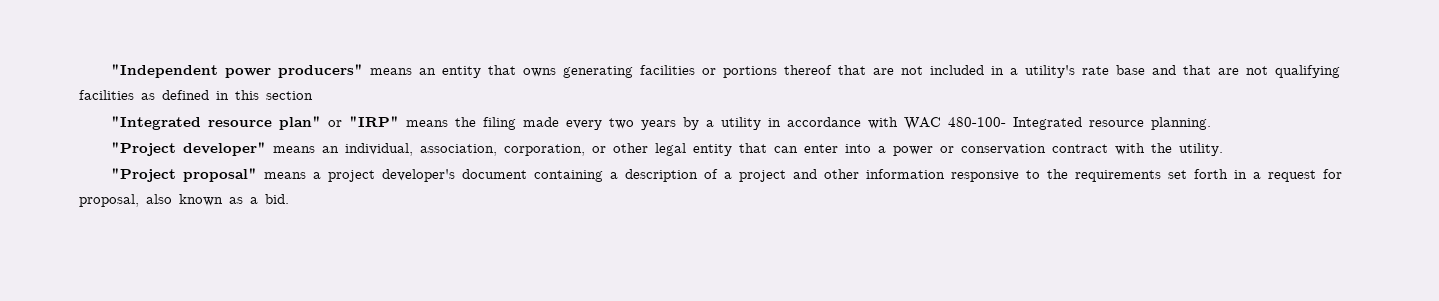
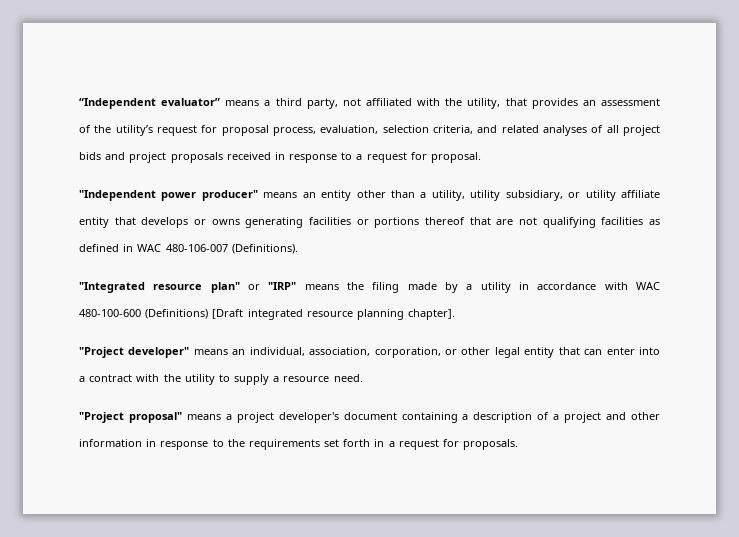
- "Independent power producers" means an entity that owns generating facilities or portions thereof that are not included in a utility's rate base and that are not qualifying facilities as defined in this section
+ “Independent evaluator” means a third party, not affiliated with the utility, that provides an assessment of the utility’s request for proposal process, evaluation, selection criteria, and related analyses of all project bids and project proposals received in response to a request for proposal.
+ "Independent power producer" means an entity other than a utility, utility subsidiary, or utility affiliate entity that develops or owns generating facilities or portions thereof that are not qualifying facilities as defined in WAC 480-106-007 (Definitions).
- "Integrated resource plan" or "IRP" means the filing made every two years by a utility in accordance with WAC 480-100- Integrated resource planning.
+ "Integrated resource plan" or "IRP" means the filing made by a utility in accordance with WAC 480-100-600 (Definitions) [Draft integrated resource planning chapter].
- "Project developer" means an individual, association, corporation, or other legal entity that can enter into a power or conservation contract with the utility.
+ "Project developer" means an individual, association, corporation, or other legal entity that can enter into a contract with the utility to supply a resource need.
- "Project proposal" means a project developer's document containing a description of a project and other information responsive to the requirements set forth in a request for proposal, also known as a bid.
+ "Project proposal" means a project developer's document containing a description of a project and other information in response to the requirements set forth in a request for proposals.

